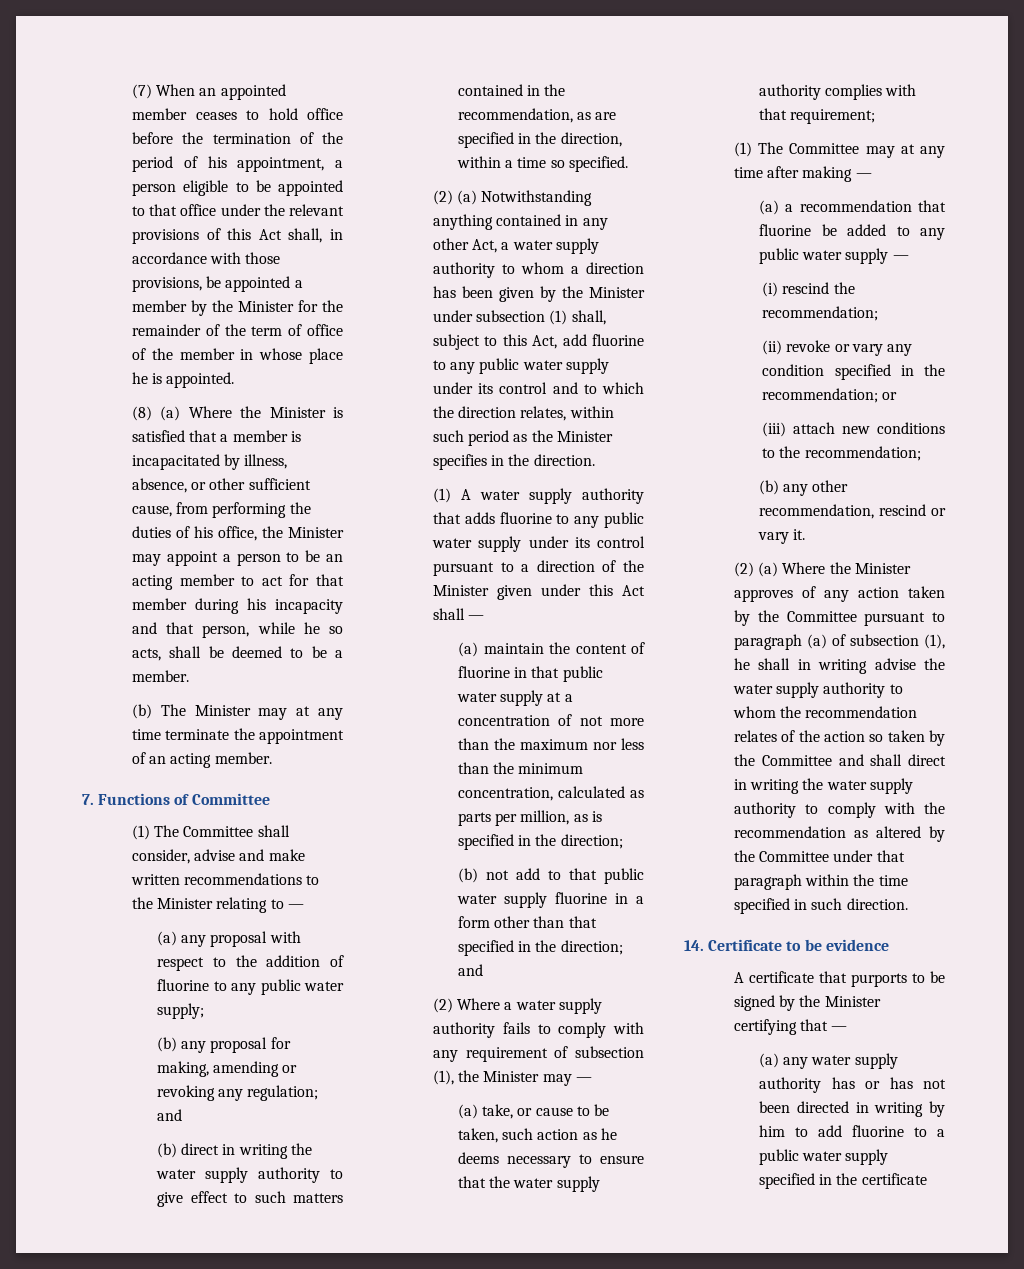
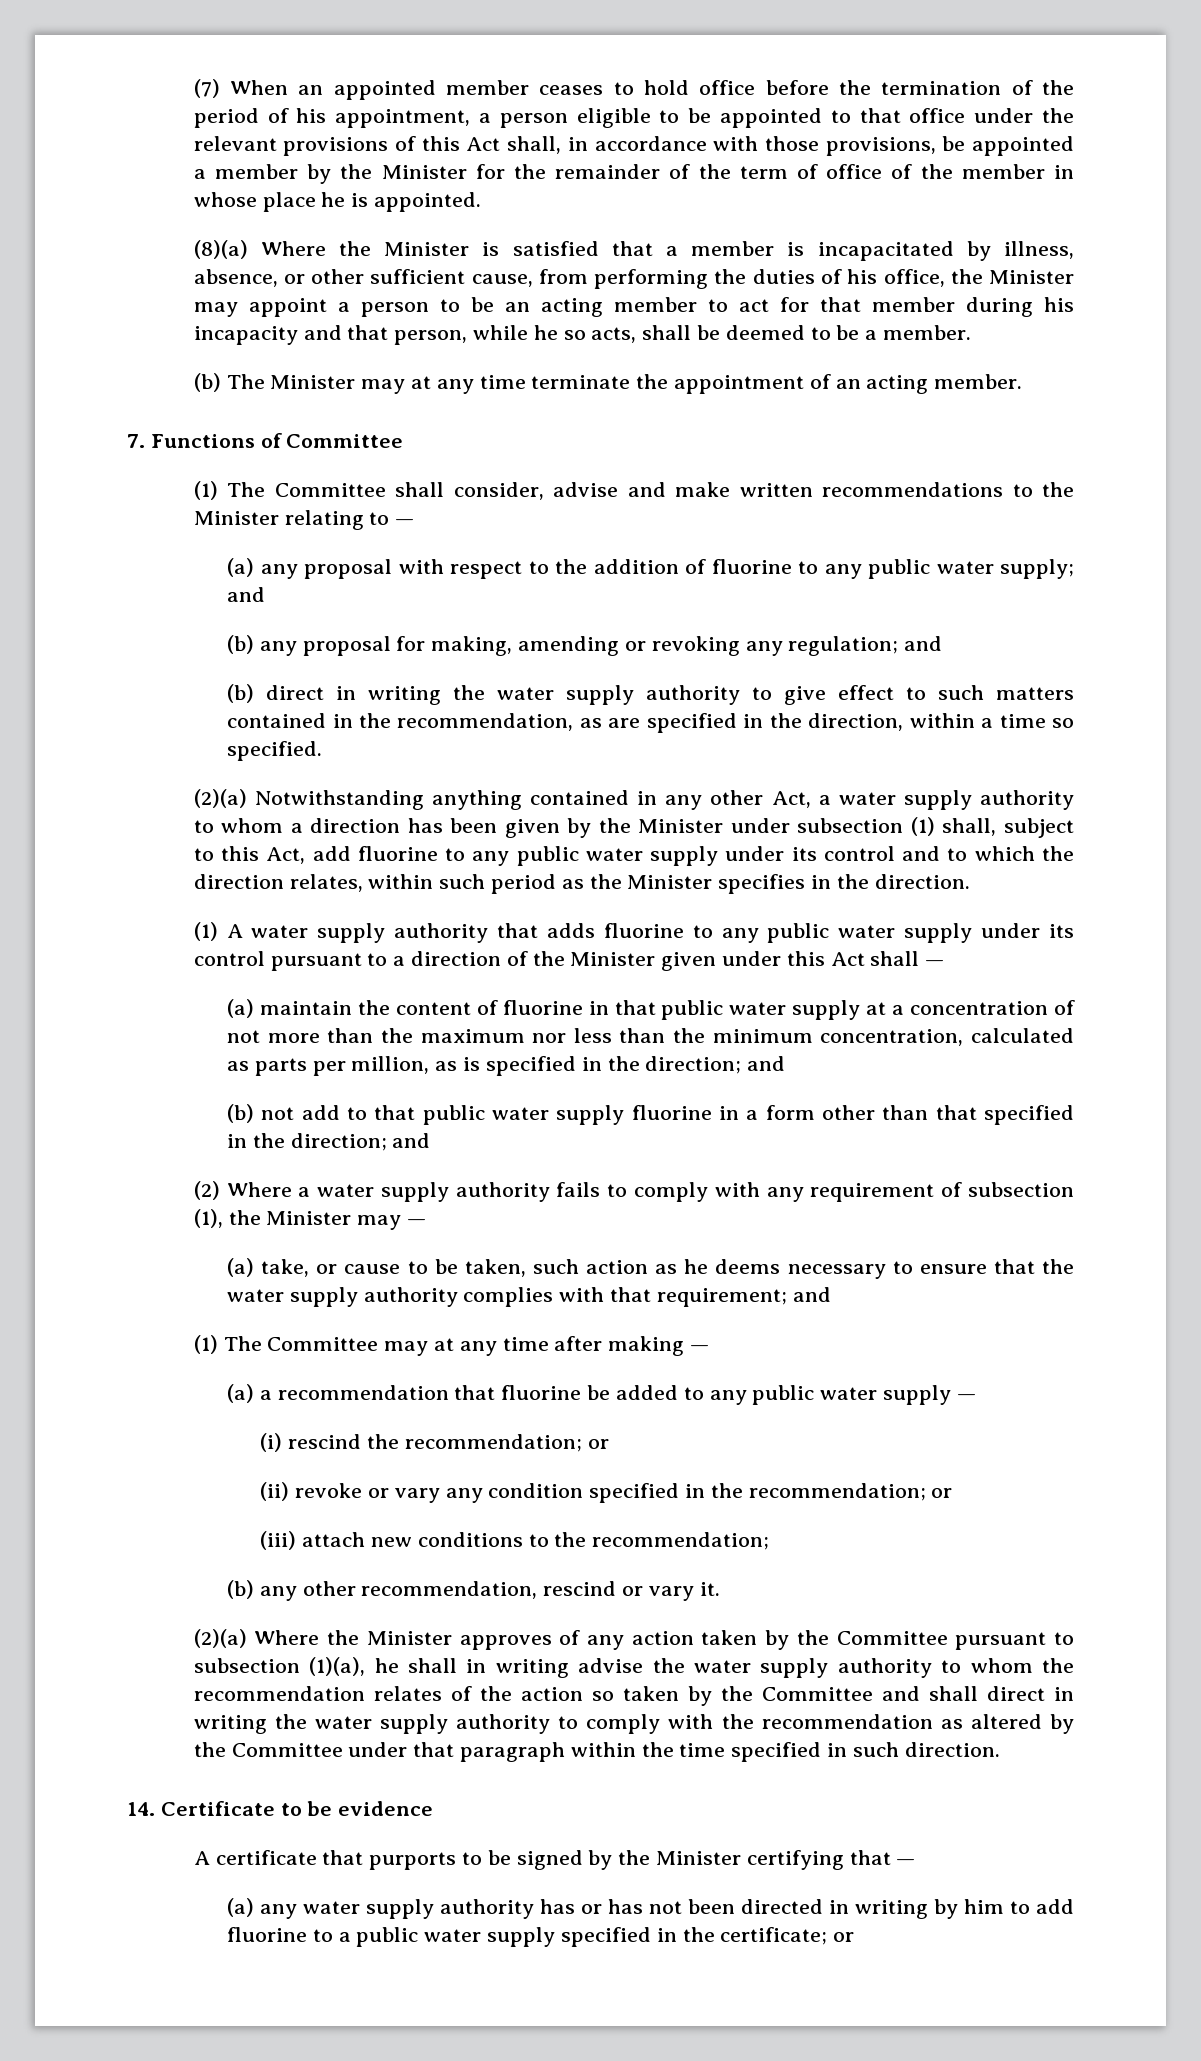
- (8) (a) Where the Minister is satisfied that a member is incapacitated by illness, absence, or other sufficient cause, from performing the duties of his office, the Minister may appoint a person to be an acting member to act for that member during his incapacity and that person, while he so acts, shall be deemed to be a member.
+ (8)(a) Where the Minister is satisfied that a member is incapacitated by illness, absence, or other sufficient cause, from performing the duties of his office, the Minister may appoint a person to be an acting member to act for that member during his incapacity and that person, while he so acts, shall be deemed to be a member.
- (a) any proposal with respect to the addition of fluorine to any public water supply;
+ (a) any proposal with respect to the addition of fluorine to any public water supply; and
- (2) (a) Notwithstanding anything contained in any other Act, a water supply authority to whom a direction has been given by the Minister under subsection (1) shall, subject to this Act, add fluorine to any public water supply under its control and to which the direction relates, within such period as the Minister specifies in the direction.
+ (2)(a) Notwithstanding anything contained in any other Act, a water supply authority to whom a direction has been given by the Minister under subsection (1) shall, subject to this Act, add fluorine to any public water supply under its control and to which the direction relates, within such period as the Minister specifies in the direction.
- (a) maintain the content of fluorine in that public water supply at a concentration of not more than the maximum nor less than the minimum concentration, calculated as parts per million, as is specified in the direction;
+ (a) maintain the content of fluorine in that public water supply at a concentration of not more than the maximum nor less than the minimum concentration, calculated as parts per million, as is specified in the direction; and
- (a) take, or cause to be taken, such action as he deems necessary to ensure that the water supply authority complies with that requirement;
+ (a) take, or cause to be taken, such action as he deems necessary to ensure that the water supply authority complies with that requirement; and
- (i) rescind the recommendation;
+ (i) rescind the recommendation; or
- (2) (a) Where the Minister approves of any action taken by the Committee pursuant to paragraph (a) of subsection (1), he shall in writing advise the water supply authority to whom the recommendation relates of the action so taken by the Committee and shall direct in writing the water supply authority to comply with the recommendation as altered by the Committee under that paragraph within the time specified in such direction.
+ (2)(a) Where the Minister approves of any action taken by the Committee pursuant to subsection (1)(a), he shall in writing advise the water supply authority to whom the recommendation relates of the action so taken by the Committee and shall direct in writing the water supply authority to comply with the recommendation as altered by the Committee under that paragraph within the time specified in such direction.
- (a) any water supply authority has or has not been directed in writing by him to add fluorine to a public water supply specified in the certificate
+ (a) any water supply authority has or has not been directed in writing by him to add fluorine to a public water supply specified in the certificate; or

